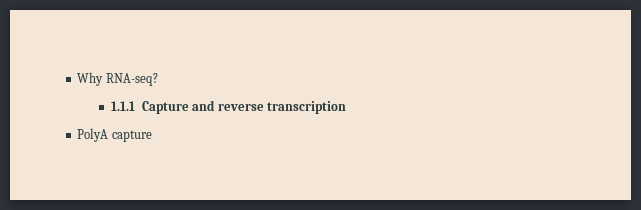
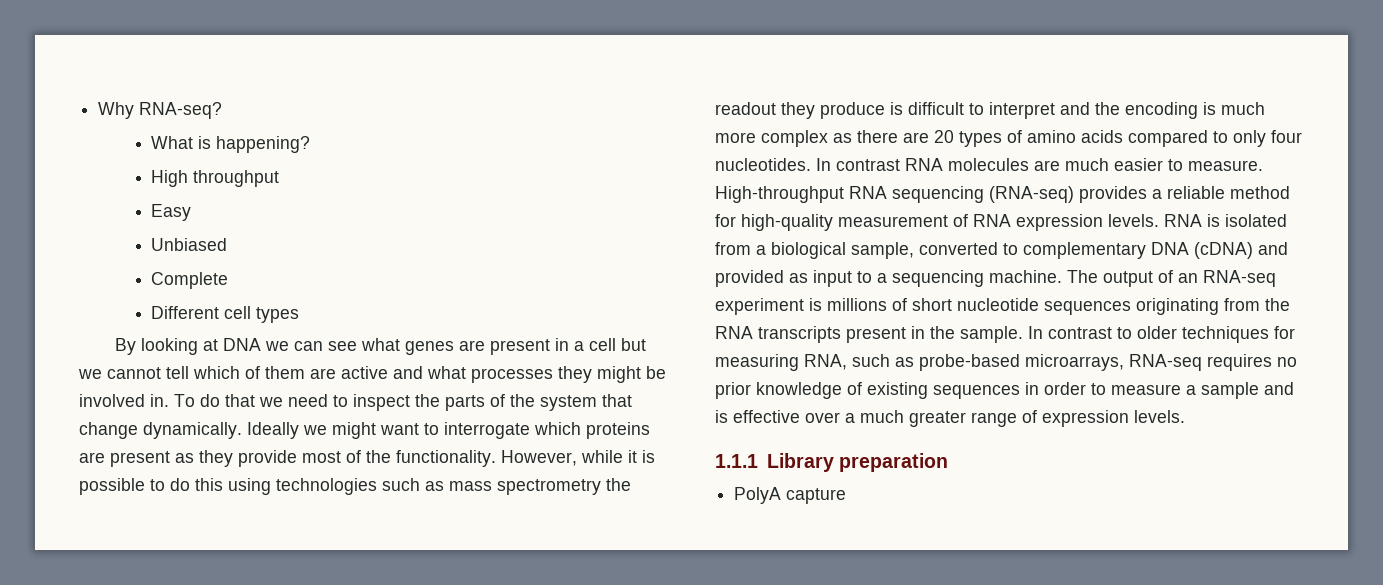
- 1.1.1 Capture and reverse transcription
+ What is happening?
+ High throughput
+ Easy
+ Unbiased
+ Complete
+ Different cell types
+ By looking at DNA we can see what genes are present in a cell but we cannot tell which of them are active and what processes they might be involved in. To do that we need to inspect the parts of the system that change dynamically. Ideally we might want to interrogate which proteins are present as they provide most of the functionality. However, while it is possible to do this using technologies such as mass spectrometry the readout they produce is difficult to interpret and the encoding is much more complex as there are 20 types of amino acids compared to only four nucleotides. In contrast RNA molecules are much easier to measure. High-throughput RNA sequencing (RNA-seq) provides a reliable method for high-quality measurement of RNA expression levels. RNA is isolated from a biological sample, converted to complementary DNA (cDNA) and provided as input to a sequencing machine. The output of an RNA-seq experiment is millions of short nucleotide sequences originating from the RNA transcripts present in the sample. In contrast to older techniques for measuring RNA, such as probe-based microarrays, RNA-seq requires no prior knowledge of existing sequences in order to measure a sample and is effective over a much greater range of expression levels.
+ 1.1.1 Library preparation

